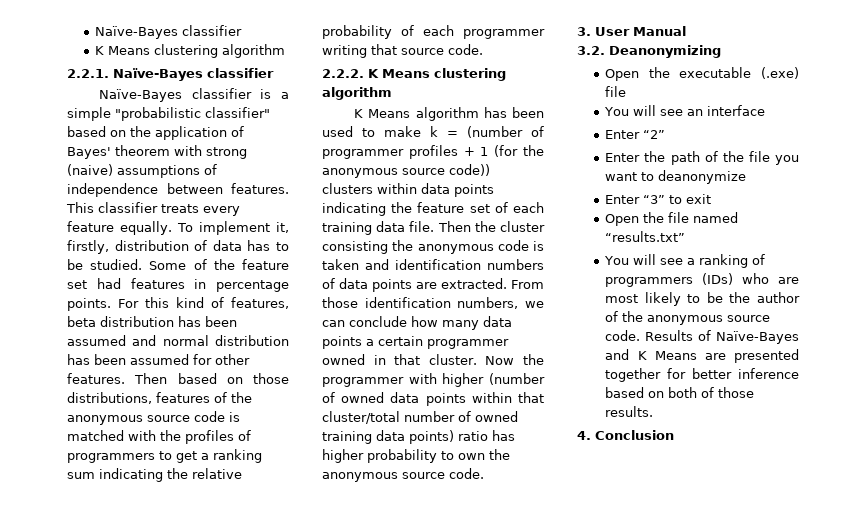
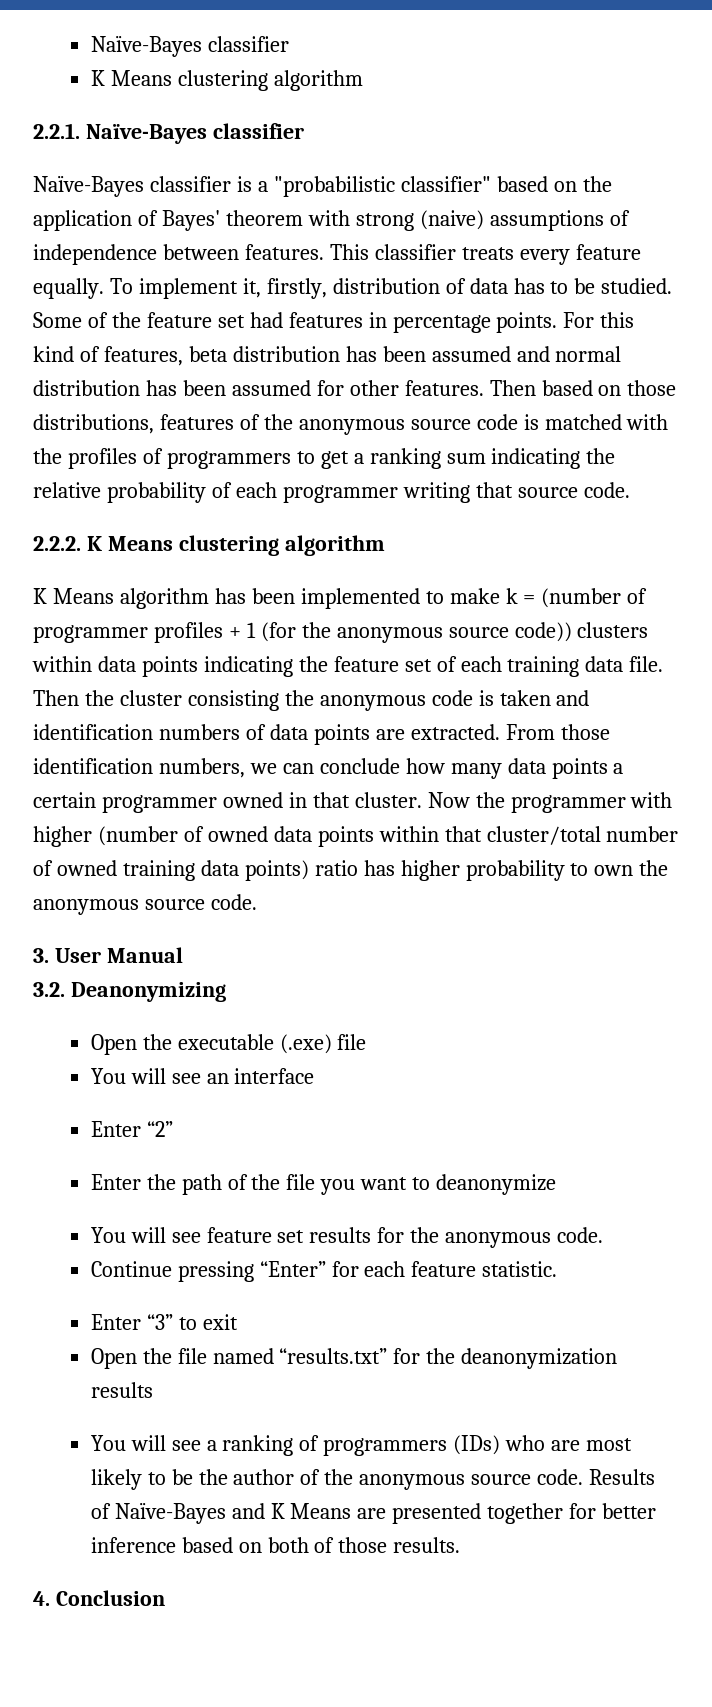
- Naïve-Bayes classifier is a simple "probabilistic classifier" based on the application of Bayes' theorem with strong (naive) assumptions of independence between features.
+ Naïve-Bayes classifier is a "probabilistic classifier" based on the application of Bayes' theorem with strong (naive) assumptions of independence between features.
- K Means algorithm has been used to make k = (number of programmer profiles + 1 (for the anonymous source code)) clusters within data points indicating the feature set of each training data file.
+ K Means algorithm has been implemented to make k = (number of programmer profiles + 1 (for the anonymous source code)) clusters within data points indicating the feature set of each training data file.
+ You will see feature set results for the anonymous code.
+ Continue pressing “Enter” for each feature statistic.
- Open the file named “results.txt”
+ Open the file named “results.txt” for the deanonymization results

